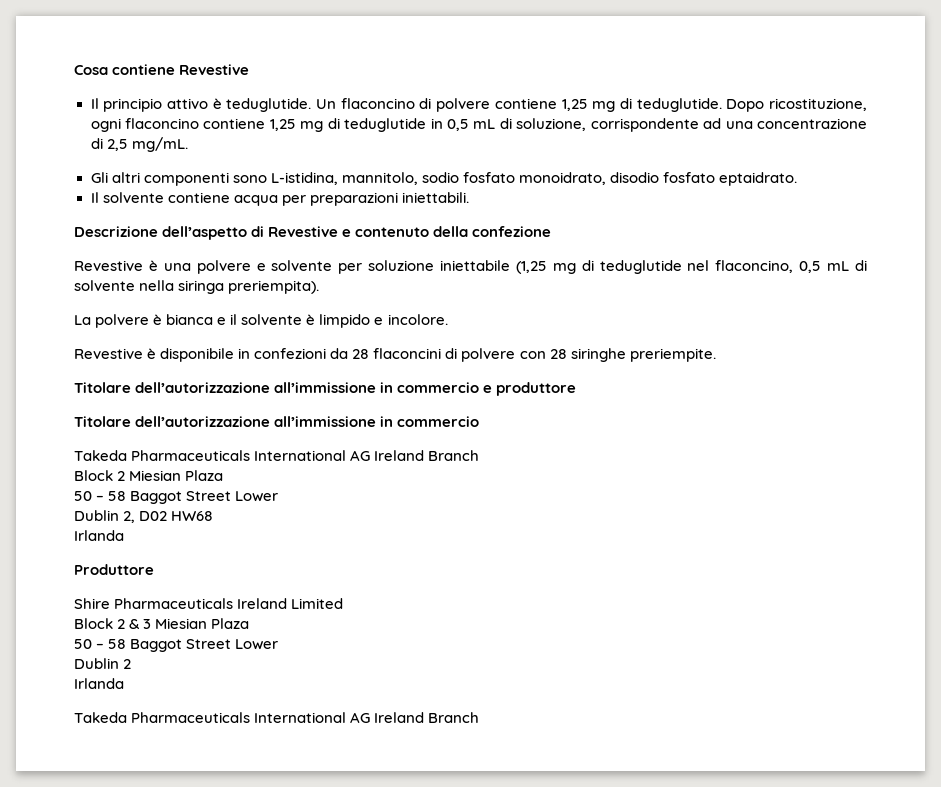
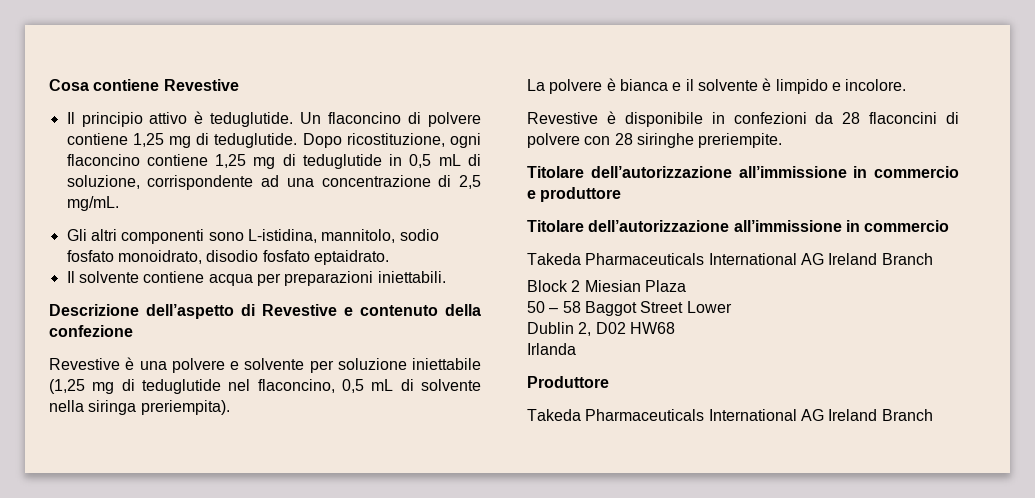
- Shire Pharmaceuticals Ireland Limited
- Block 2 & 3 Miesian Plaza
- 50 – 58 Baggot Street Lower
- Dublin 2
- Irlanda

